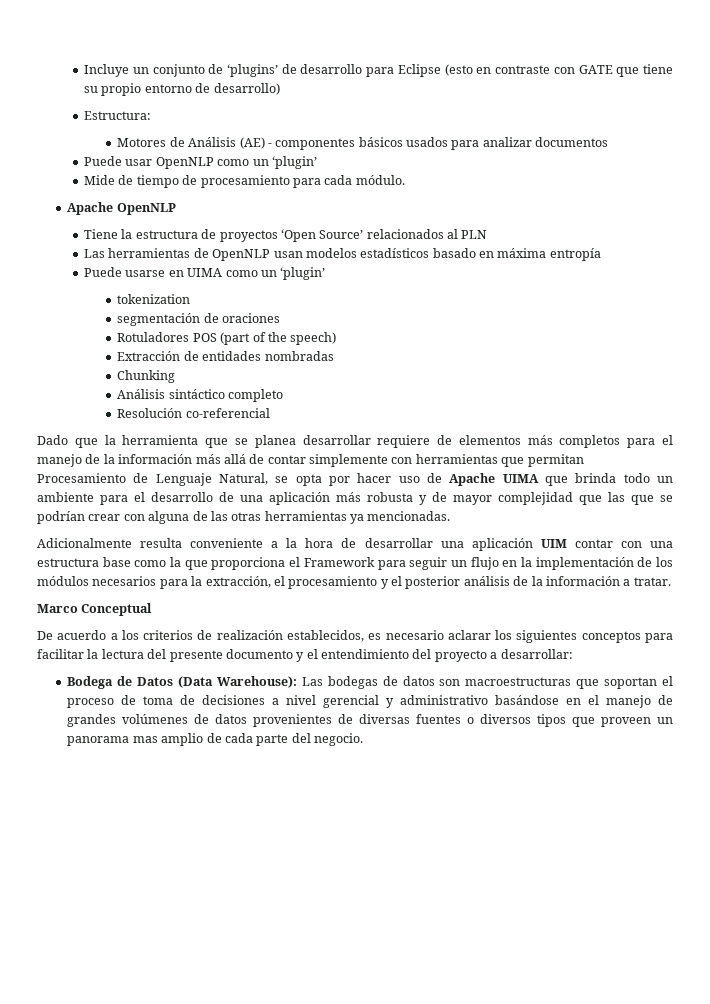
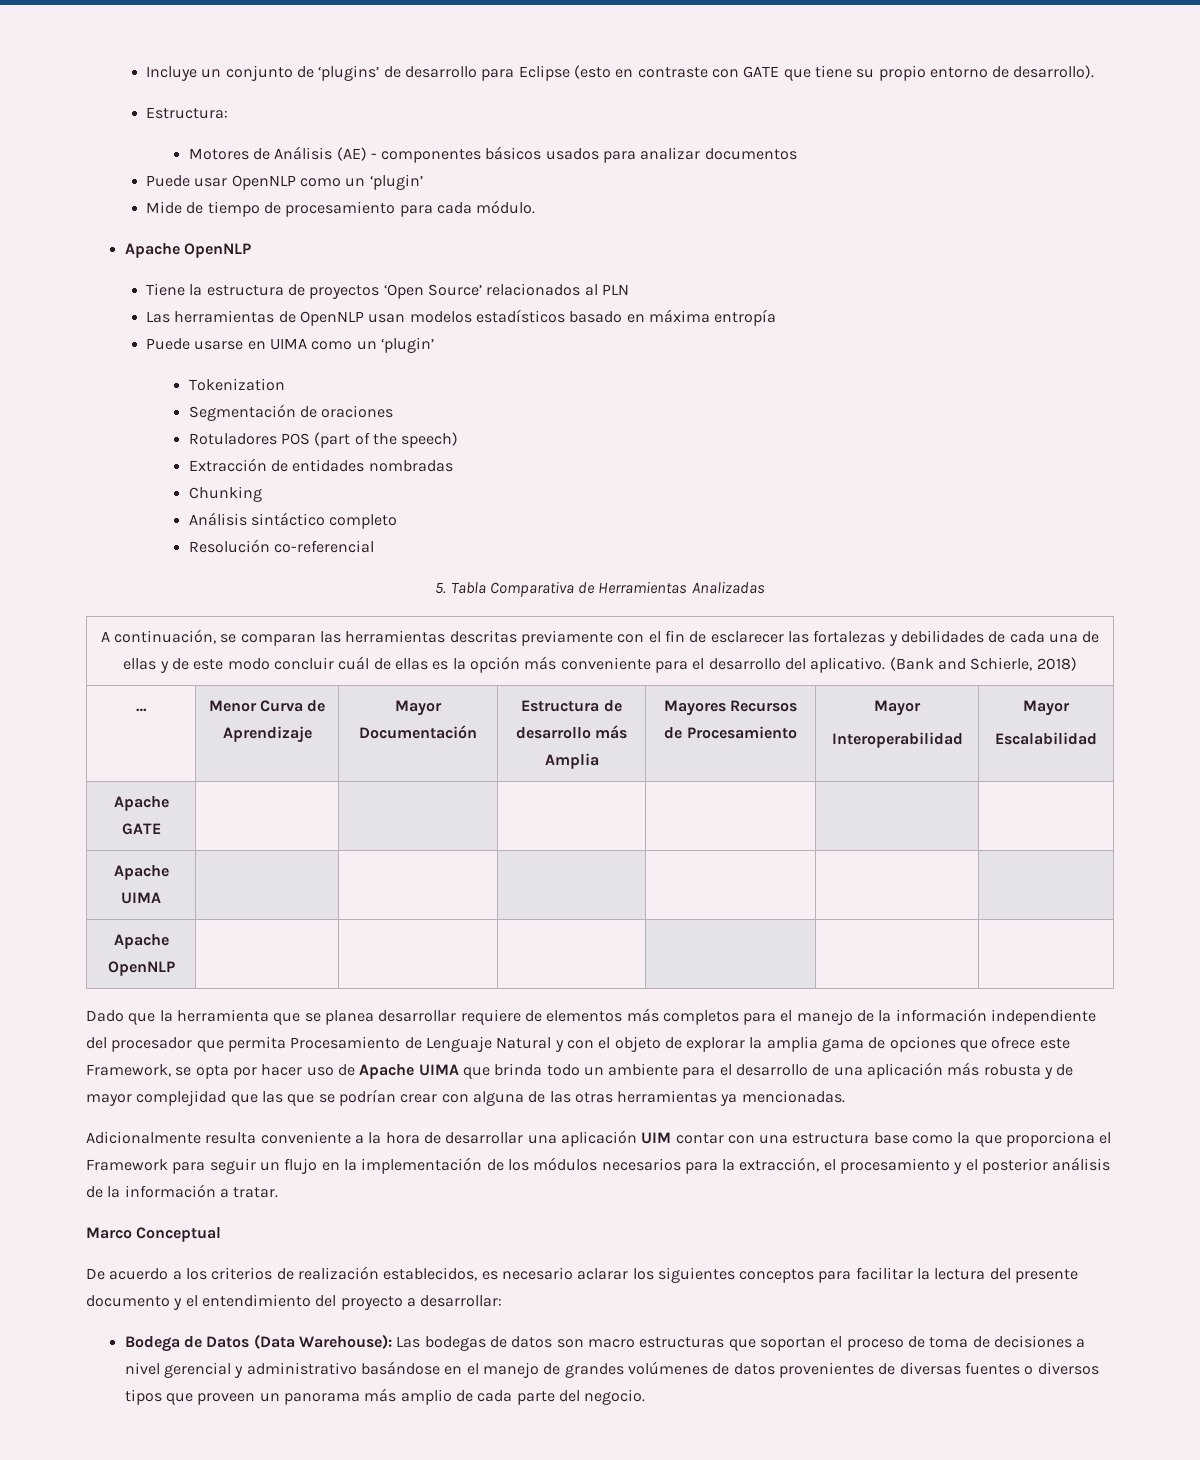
- Incluye un conjunto de ‘plugins’ de desarrollo para Eclipse (esto en contraste con GATE que tiene su propio entorno de desarrollo)
+ Incluye un conjunto de ‘plugins’ de desarrollo para Eclipse (esto en contraste con GATE que tiene su propio entorno de desarrollo).
- tokenization
- segmentación de oraciones
+ Tokenization
+ Segmentación de oraciones
+ 5. Tabla Comparativa de Herramientas Analizadas
+ A continuación, se comparan las herramientas descritas previamente con el fin de esclarecer las fortalezas y debilidades de cada una de ellas y de este modo concluir cuál de ellas es la opción más conveniente para el desarrollo del aplicativo. (Bank and Schierle, 2018)
+ … | Menor Curva de Aprendizaje | Mayor Documentación | Estructura de desarrollo más Amplia | Mayores Recursos de Procesamiento | Mayor
+ Interoperabilidad | Mayor
+ Escalabilidad
+ Apache GATE | | | | | |
+ Apache UIMA | | | | | |
+ Apache OpenNLP | | | | | |
- Dado que la herramienta que se planea desarrollar requiere de elementos más completos para el manejo de la información más allá de contar simplemente con herramientas que permitan Procesamiento de Lenguaje Natural, se opta por hacer uso de Apache UIMA que brinda todo un ambiente para el desarrollo de una aplicación más robusta y de mayor complejidad que las que se podrían crear con alguna de las otras herramientas ya mencionadas.
+ Dado que la herramienta que se planea desarrollar requiere de elementos más completos para el manejo de la información independiente del procesador que permita Procesamiento de Lenguaje Natural y con el objeto de explorar la amplia gama de opciones que ofrece este Framework, se opta por hacer uso de Apache UIMA que brinda todo un ambiente para el desarrollo de una aplicación más robusta y de mayor complejidad que las que se podrían crear con alguna de las otras herramientas ya mencionadas.
- Bodega de Datos (Data Warehouse): Las bodegas de datos son macroestructuras que soportan el proceso de toma de decisiones a nivel gerencial y administrativo basándose en el manejo de grandes volúmenes de datos provenientes de diversas fuentes o diversos tipos que proveen un panorama mas amplio de cada parte del negocio.
+ Bodega de Datos (Data Warehouse): Las bodegas de datos son macro estructuras que soportan el proceso de toma de decisiones a nivel gerencial y administrativo basándose en el manejo de grandes volúmenes de datos provenientes de diversas fuentes o diversos tipos que proveen un panorama más amplio de cada parte del negocio.

